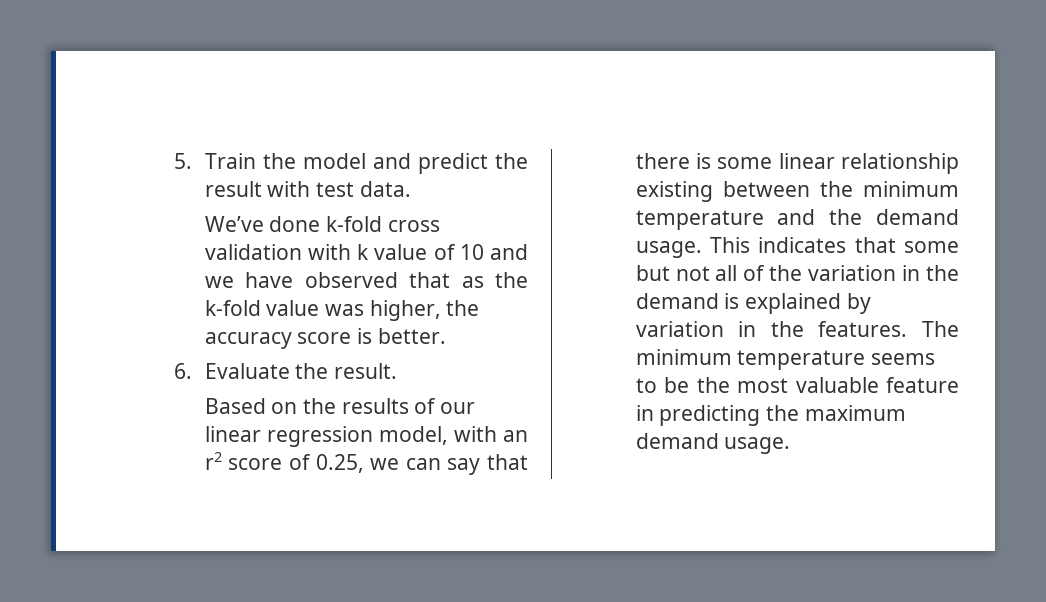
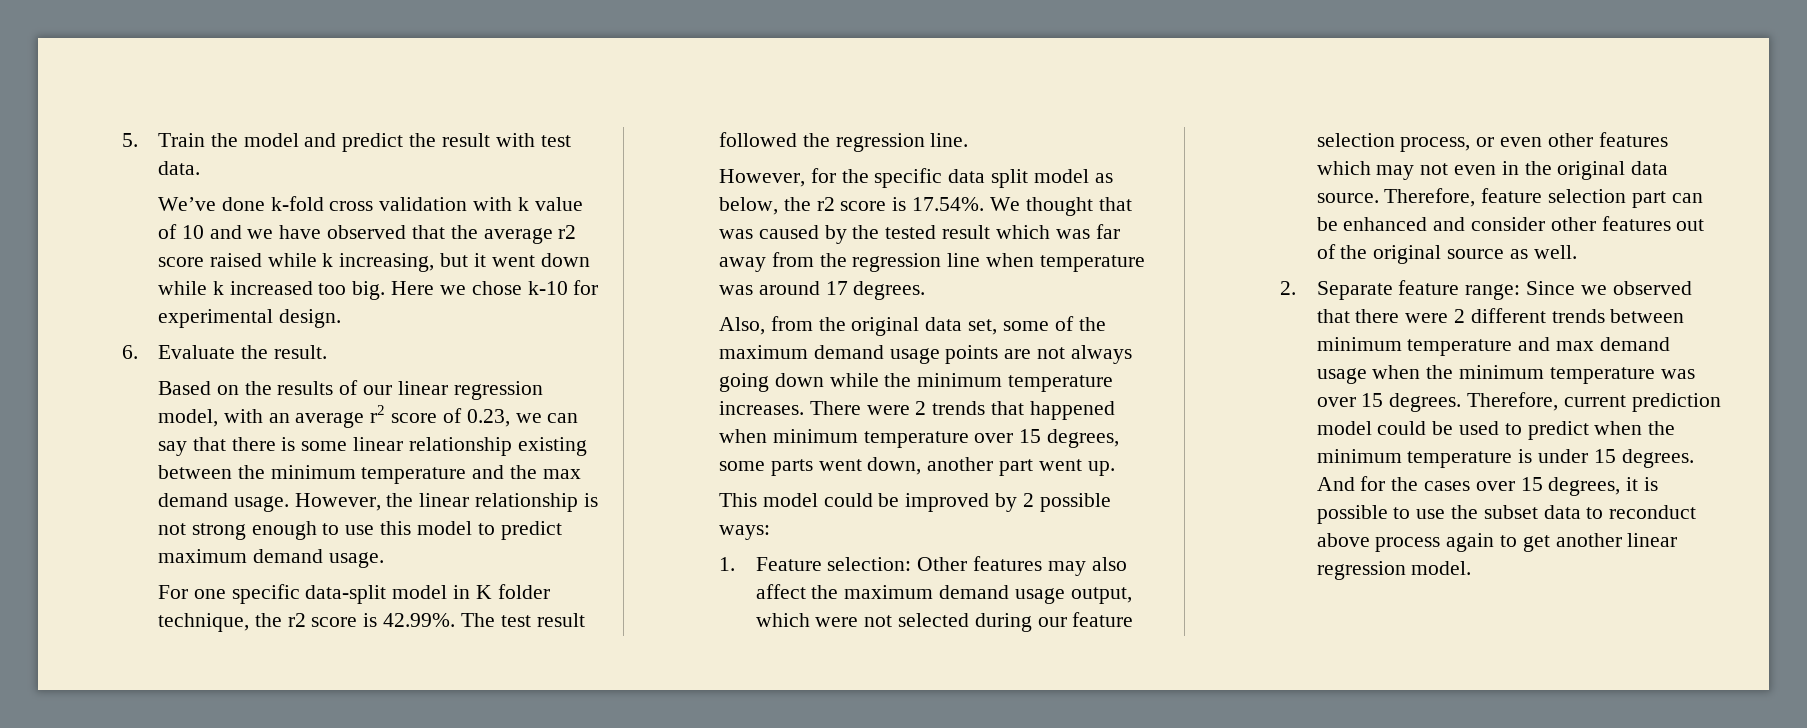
- We’ve done k-fold cross validation with k value of 10 and we have observed that as the k-fold value was higher, the accuracy score is better.
+ We’ve done k-fold cross validation with k value of 10 and we have observed that the average r2 score raised while k increasing, but it went down while k increased too big. Here we chose k-10 for experimental design.
- Based on the results of our linear regression model, with an r2 score of 0.25, we can say that there is some linear relationship existing between the minimum temperature and the demand usage. This indicates that some but not all of the variation in the demand is explained by variation in the features. The minimum temperature seems to be the most valuable feature in predicting the maximum demand usage.
+ Based on the results of our linear regression model, with an average r2 score of 0.23, we can say that there is some linear relationship existing between the minimum temperature and the max demand usage. However, the linear relationship is not strong enough to use this model to predict maximum demand usage.
+ For one specific data-split model in K folder technique, the r2 score is 42.99%. The test result followed the regression line.
+ However, for the specific data split model as below, the r2 score is 17.54%. We thought that was caused by the tested result which was far away from the regression line when temperature was around 17 degrees.
+ Also, from the original data set, some of the maximum demand usage points are not always going down while the minimum temperature increases. There were 2 trends that happened when minimum temperature over 15 degrees, some parts went down, another part went up.
+ This model could be improved by 2 possible ways:
+ 1. Feature selection: Other features may also affect the maximum demand usage output, which were not selected during our feature selection process, or even other features which may not even in the original data source. Therefore, feature selection part can be enhanced and consider other features out of the original source as well.
+ 2. Separate feature range: Since we observed that there were 2 different trends between minimum temperature and max demand usage when the minimum temperature was over 15 degrees. Therefore, current prediction model could be used to predict when the minimum temperature is under 15 degrees. And for the cases over 15 degrees, it is possible to use the subset data to reconduct above process again to get another linear regression model.

